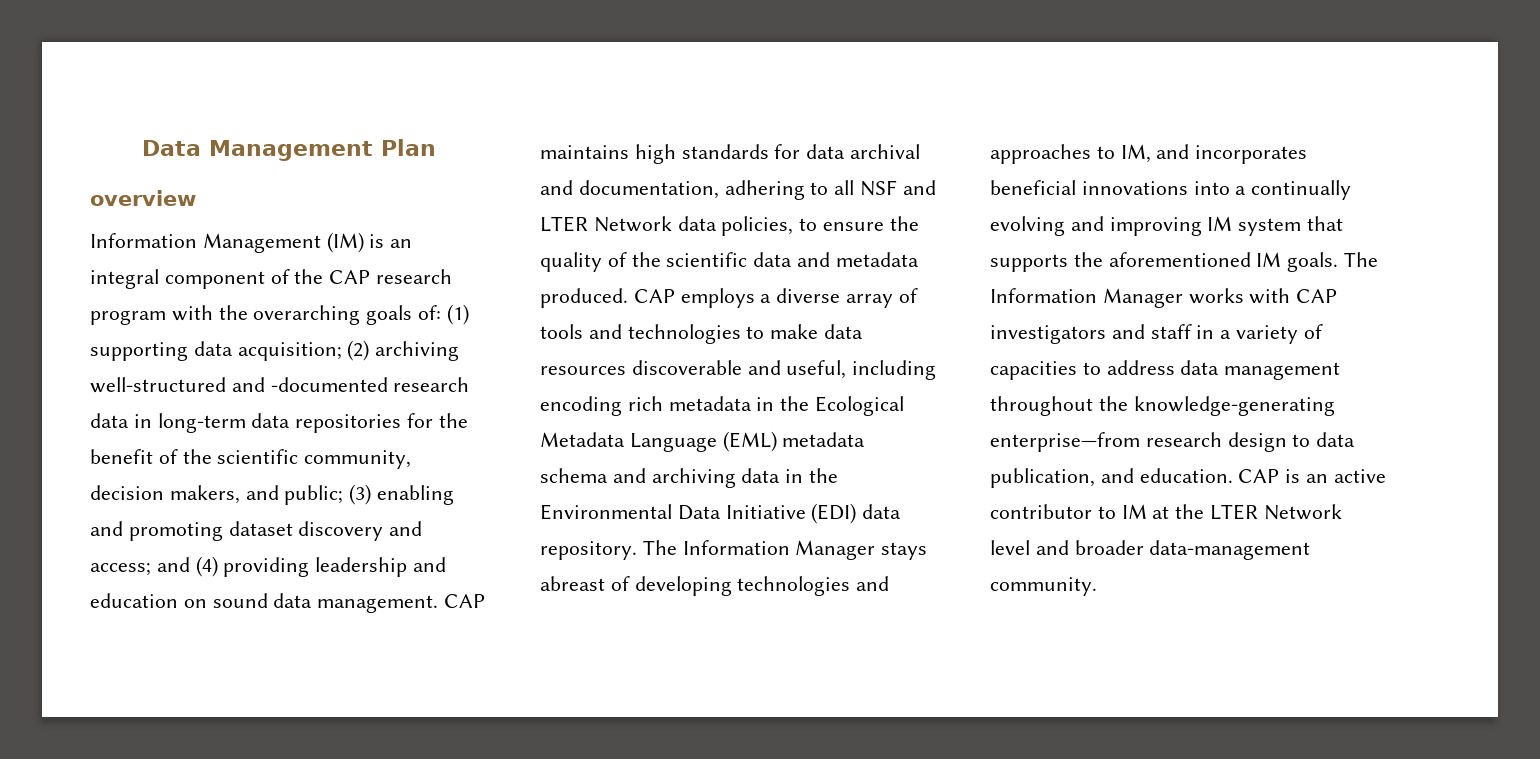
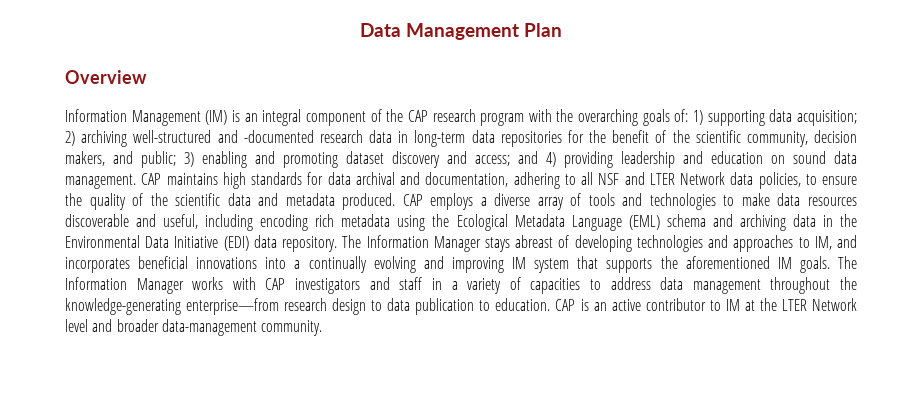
- overview
+ Overview
- Information Management (IM) is an integral component of the CAP research program with the overarching goals of: (1) supporting data acquisition; (2) archiving well-structured and -documented research data in long-term data repositories for the benefit of the scientific community, decision makers, and public; (3) enabling and promoting dataset discovery and access; and (4) providing leadership and education on sound data management.
+ Information Management (IM) is an integral component of the CAP research program with the overarching goals of: 1) supporting data acquisition; 2) archiving well-structured and -documented research data in long-term data repositories for the benefit of the scientific community, decision makers, and public; 3) enabling and promoting dataset discovery and access; and 4) providing leadership and education on sound data management.
- CAP employs a diverse array of tools and technologies to make data resources discoverable and useful, including encoding rich metadata in the Ecological Metadata Language (EML) metadata schema and archiving data in the Environmental Data Initiative (EDI) data repository.
+ CAP employs a diverse array of tools and technologies to make data resources discoverable and useful, including encoding rich metadata using the Ecological Metadata Language (EML) schema and archiving data in the Environmental Data Initiative (EDI) data repository.
- The Information Manager works with CAP investigators and staff in a variety of capacities to address data management throughout the knowledge-generating enterprise—from research design to data publication, and education.
+ The Information Manager works with CAP investigators and staff in a variety of capacities to address data management throughout the knowledge-generating enterprise—from research design to data publication to education.

